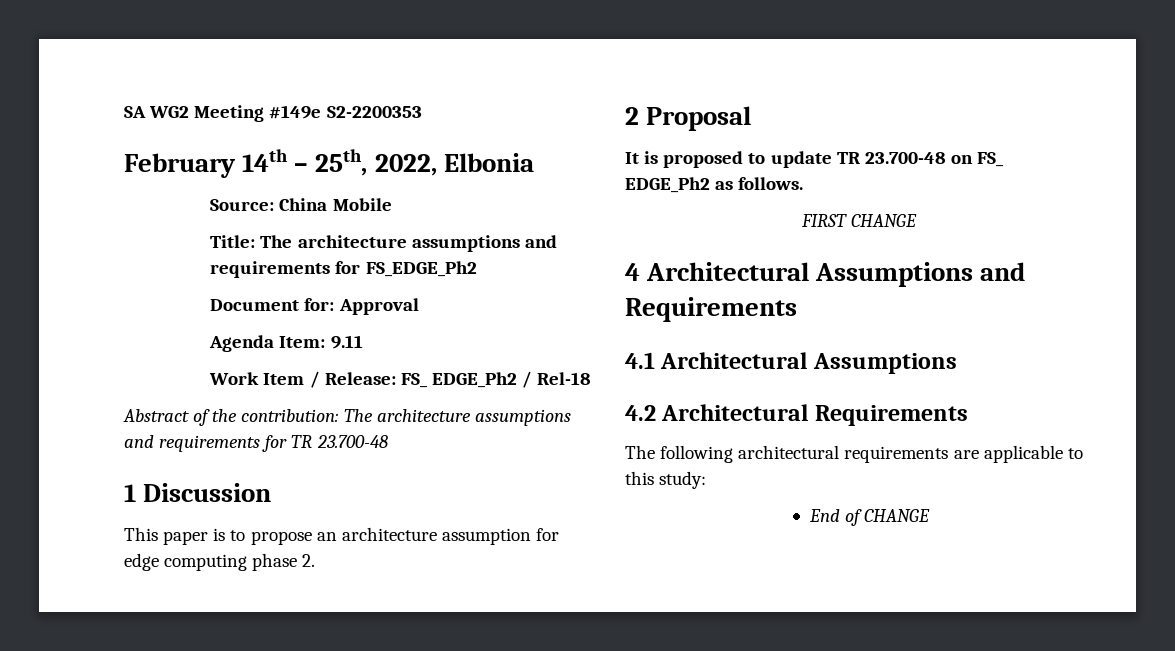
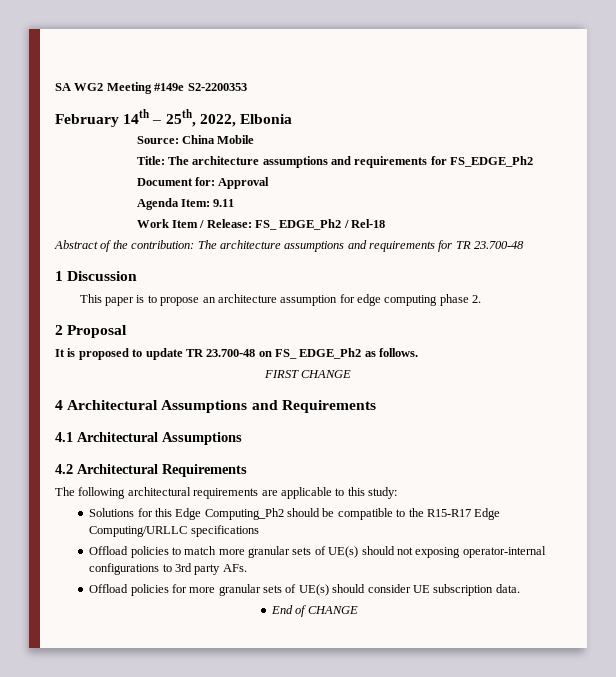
+ Solutions for this Edge Computing_Ph2 should be compatible to the R15-R17 Edge Computing/URLLC specifications
+ Offload policies to match more granular sets of UE(s) should not exposing operator-internal configurations to 3rd party AFs.
+ Offload policies for more granular sets of UE(s) should consider UE subscription data.

